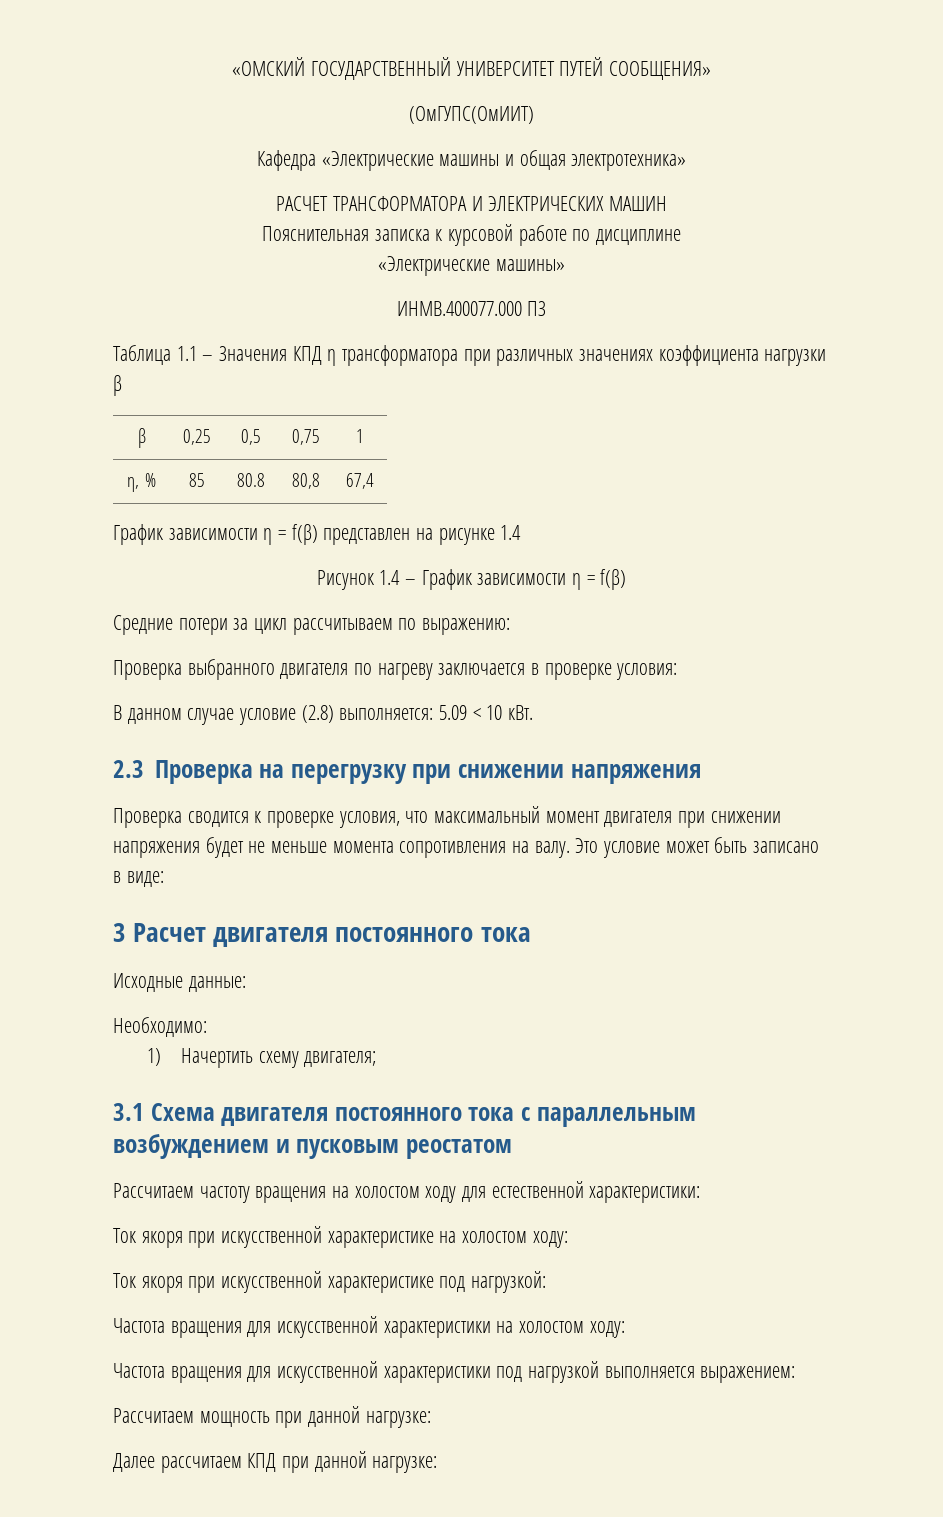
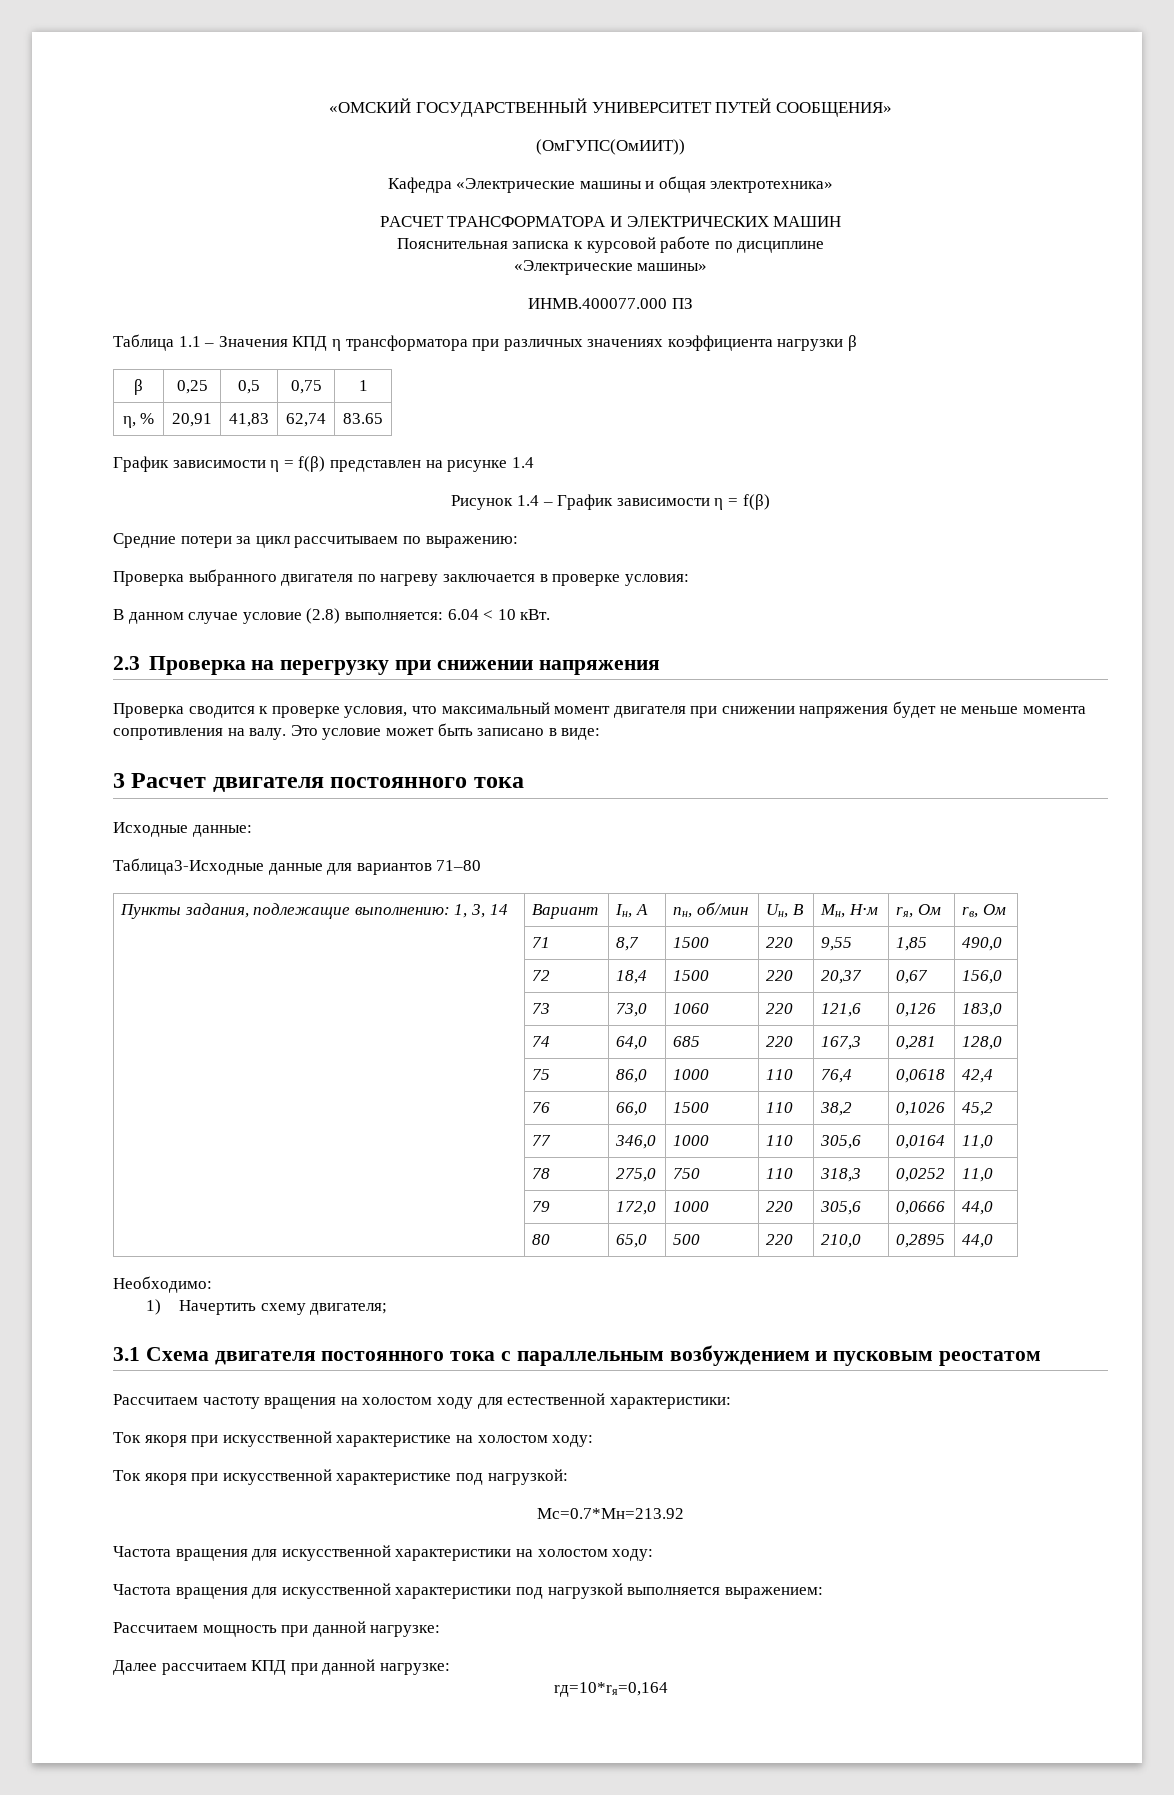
- (ОмГУПС(ОмИИТ)
+ (ОмГУПС(ОмИИТ))
- η, % | 85 | 80.8 | 80,8 | 67,4
+ η, % | 20,91 | 41,83 | 62,74 | 83.65
- В данном случае условие (2.8) выполняется: 5.09 < 10 кВт.
+ В данном случае условие (2.8) выполняется: 6.04 < 10 кВт.
+ Таблица3-Исходные данные для вариантов 71–80
+ Пункты задания, подлежащие выполнению: 1, 3, 14 | Вариант | Iн, A | nн, об/мин | Uн, В | Mн, Н⋅м | rя, Ом | rв, Ом
+ | 71 | 8,7 | 1500 | 220 | 9,55 | 1,85 | 490,0
+ | 72 | 18,4 | 1500 | 220 | 20,37 | 0,67 | 156,0
+ | 73 | 73,0 | 1060 | 220 | 121,6 | 0,126 | 183,0
+ | 74 | 64,0 | 685 | 220 | 167,3 | 0,281 | 128,0
+ | 75 | 86,0 | 1000 | 110 | 76,4 | 0,0618 | 42,4
+ | 76 | 66,0 | 1500 | 110 | 38,2 | 0,1026 | 45,2
+ | 77 | 346,0 | 1000 | 110 | 305,6 | 0,0164 | 11,0
+ | 78 | 275,0 | 750 | 110 | 318,3 | 0,0252 | 11,0
+ | 79 | 172,0 | 1000 | 220 | 305,6 | 0,0666 | 44,0
+ | 80 | 65,0 | 500 | 220 | 210,0 | 0,2895 | 44,0
+ Mc=0.7*Mн=213.92
+ rд=10*rя=0,164

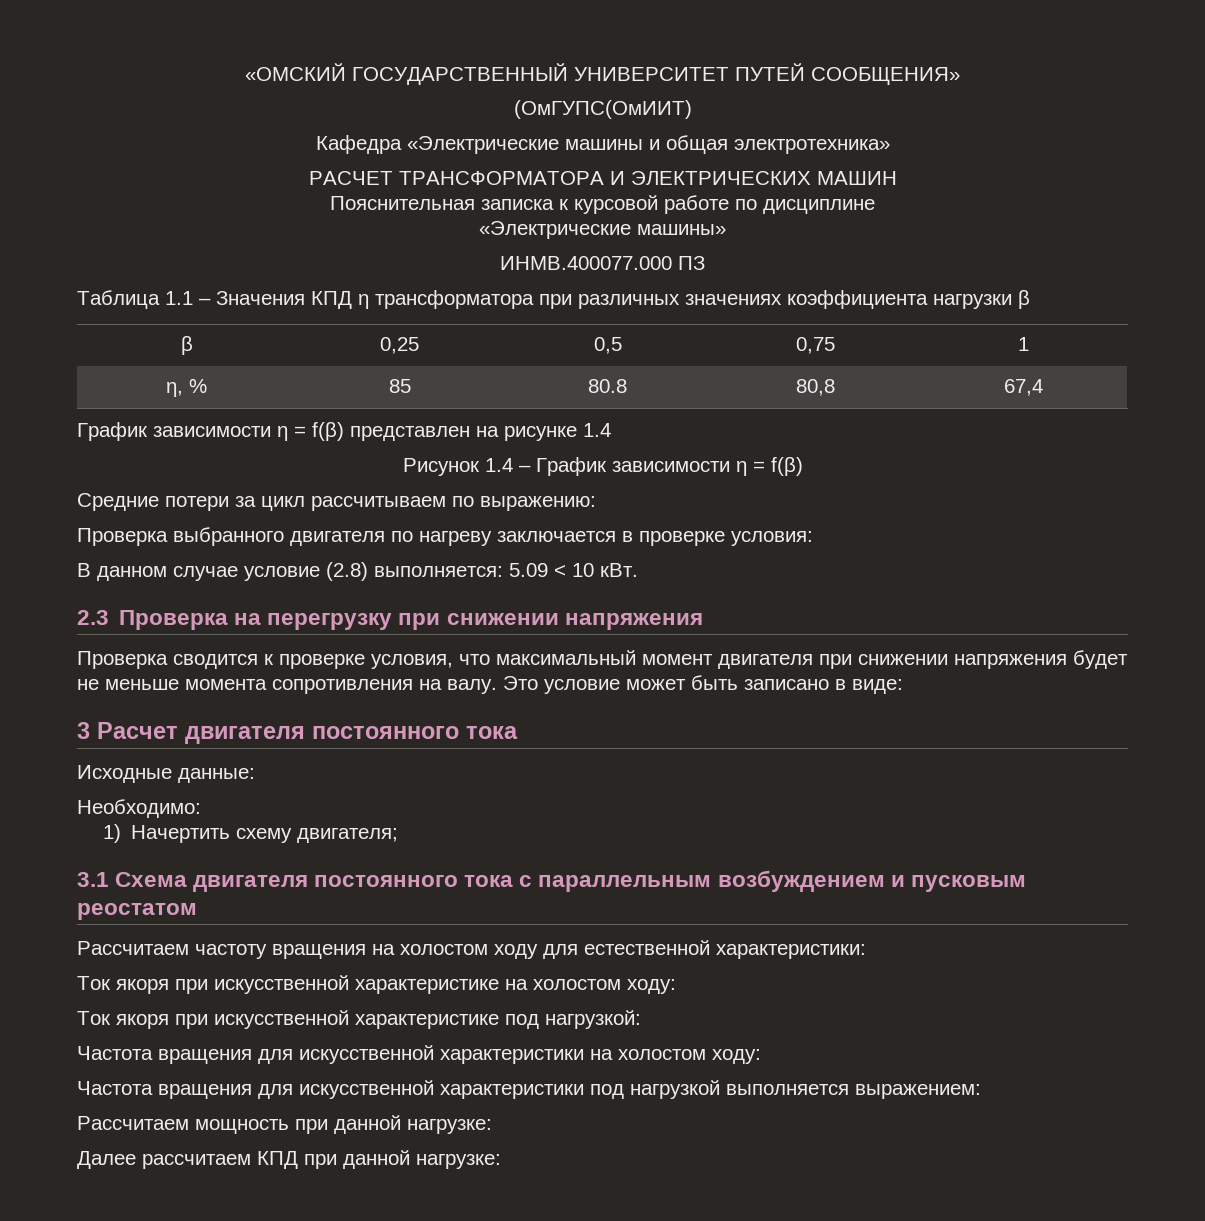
- (ОмГУПС(ОмИИТ))
+ (ОмГУПС(ОмИИТ)
- η, % | 20,91 | 41,83 | 62,74 | 83.65
+ η, % | 85 | 80.8 | 80,8 | 67,4
- В данном случае условие (2.8) выполняется: 6.04 < 10 кВт.
+ В данном случае условие (2.8) выполняется: 5.09 < 10 кВт.
- Таблица3-Исходные данные для вариантов 71–80
- Пункты задания, подлежащие выполнению: 1, 3, 14 | Вариант | Iн, A | nн, об/мин | Uн, В | Mн, Н⋅м | rя, Ом | rв, Ом
- | 71 | 8,7 | 1500 | 220 | 9,55 | 1,85 | 490,0
- | 72 | 18,4 | 1500 | 220 | 20,37 | 0,67 | 156,0
- | 73 | 73,0 | 1060 | 220 | 121,6 | 0,126 | 183,0
- | 74 | 64,0 | 685 | 220 | 167,3 | 0,281 | 128,0
- | 75 | 86,0 | 1000 | 110 | 76,4 | 0,0618 | 42,4
- | 76 | 66,0 | 1500 | 110 | 38,2 | 0,1026 | 45,2
- | 77 | 346,0 | 1000 | 110 | 305,6 | 0,0164 | 11,0
- | 78 | 275,0 | 750 | 110 | 318,3 | 0,0252 | 11,0
- | 79 | 172,0 | 1000 | 220 | 305,6 | 0,0666 | 44,0
- | 80 | 65,0 | 500 | 220 | 210,0 | 0,2895 | 44,0
- Mc=0.7*Mн=213.92
- rд=10*rя=0,164

